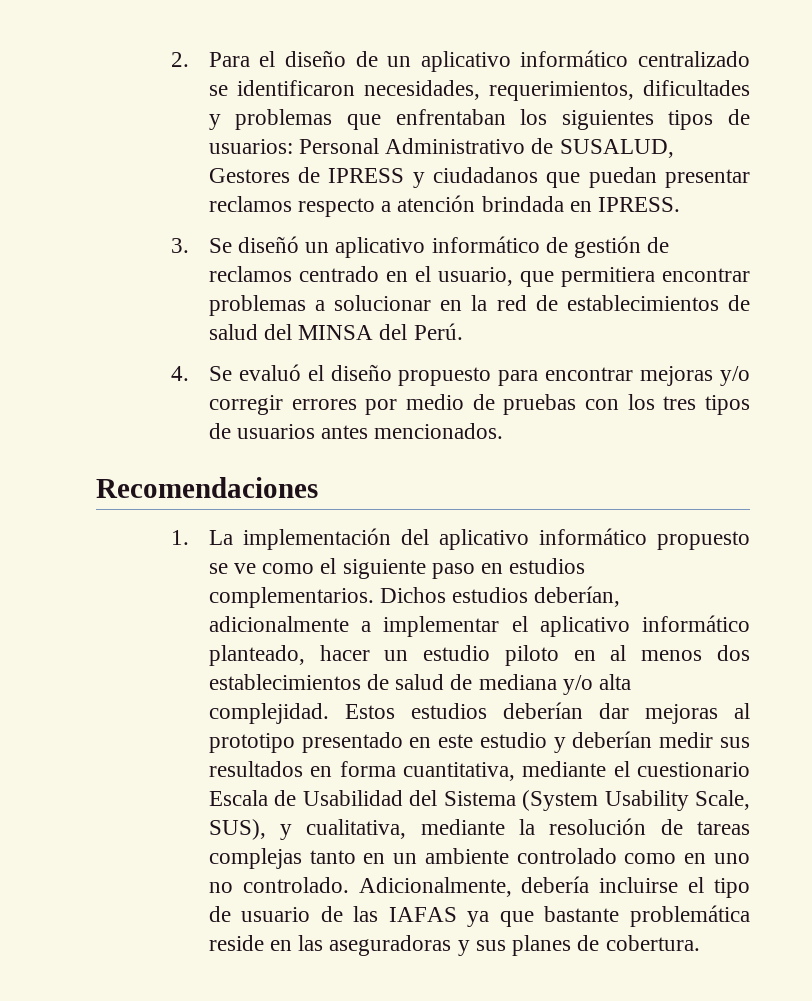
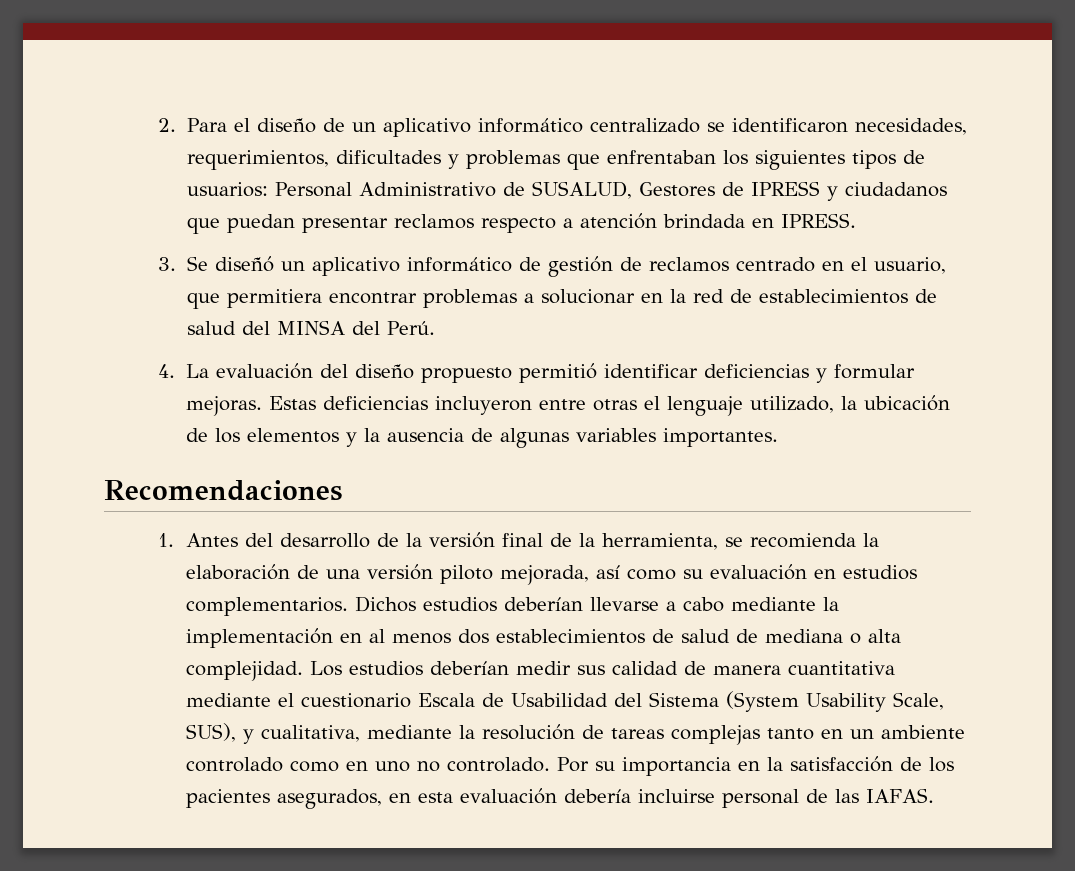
- 4. Se evaluó el diseño propuesto para encontrar mejoras y/o corregir errores por medio de pruebas con los tres tipos de usuarios antes mencionados.
+ 4. La evaluación del diseño propuesto permitió identificar deficiencias y formular mejoras. Estas deficiencias incluyeron entre otras el lenguaje utilizado, la ubicación de los elementos y la ausencia de algunas variables importantes.
  Recomendaciones
- 1. La implementación del aplicativo informático propuesto se ve como el siguiente paso en estudios complementarios.
+ 1. Antes del desarrollo de la versión final de la herramienta, se recomienda la elaboración de una versión piloto mejorada, así como su evaluación en estudios complementarios.
- Dichos estudios deberían, adicionalmente a implementar el aplicativo informático planteado, hacer un estudio piloto en al menos dos establecimientos de salud de mediana y/o alta complejidad.
+ Dichos estudios deberían llevarse a cabo mediante la implementación en al menos dos establecimientos de salud de mediana o alta complejidad.
- Estos estudios deberían dar mejoras al prototipo presentado en este estudio y deberían medir sus resultados en forma cuantitativa, mediante el cuestionario Escala de Usabilidad del Sistema (System Usability Scale, SUS), y cualitativa, mediante la resolución de tareas complejas tanto en un ambiente controlado como en uno no controlado.
+ Los estudios deberían medir sus calidad de manera cuantitativa mediante el cuestionario Escala de Usabilidad del Sistema (System Usability Scale, SUS), y cualitativa, mediante la resolución de tareas complejas tanto en un ambiente controlado como en uno no controlado.
- Adicionalmente, debería incluirse el tipo de usuario de las IAFAS ya que bastante problemática reside en las aseguradoras y sus planes de cobertura.
+ Por su importancia en la satisfacción de los pacientes asegurados, en esta evaluación debería incluirse personal de las IAFAS.

